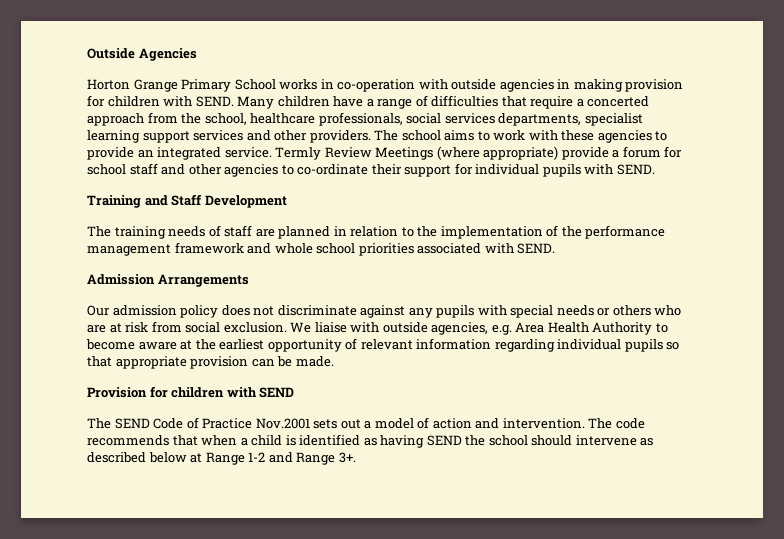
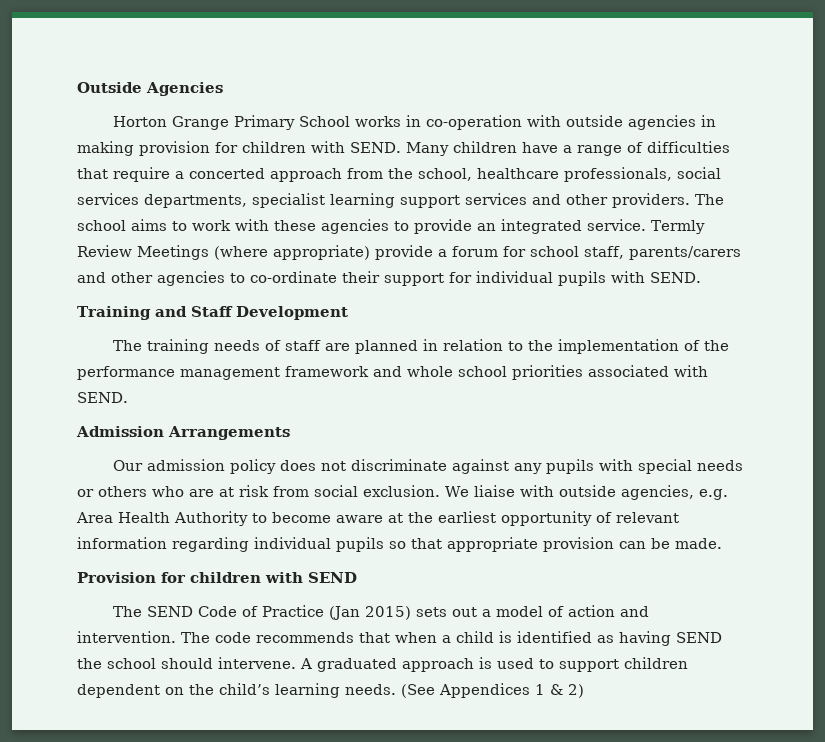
- Termly Review Meetings (where appropriate) provide a forum for school staff and other agencies to co-ordinate their support for individual pupils with SEND.
+ Termly Review Meetings (where appropriate) provide a forum for school staff, parents/carers and other agencies to co-ordinate their support for individual pupils with SEND.
- The SEND Code of Practice Nov.2001 sets out a model of action and intervention.
+ The SEND Code of Practice (Jan 2015) sets out a model of action and intervention.
- The code recommends that when a child is identified as having SEND the school should intervene as described below at Range 1-2 and Range 3+.
+ The code recommends that when a child is identified as having SEND the school should intervene. A graduated approach is used to support children dependent on the child’s learning needs. (See Appendices 1 & 2)

